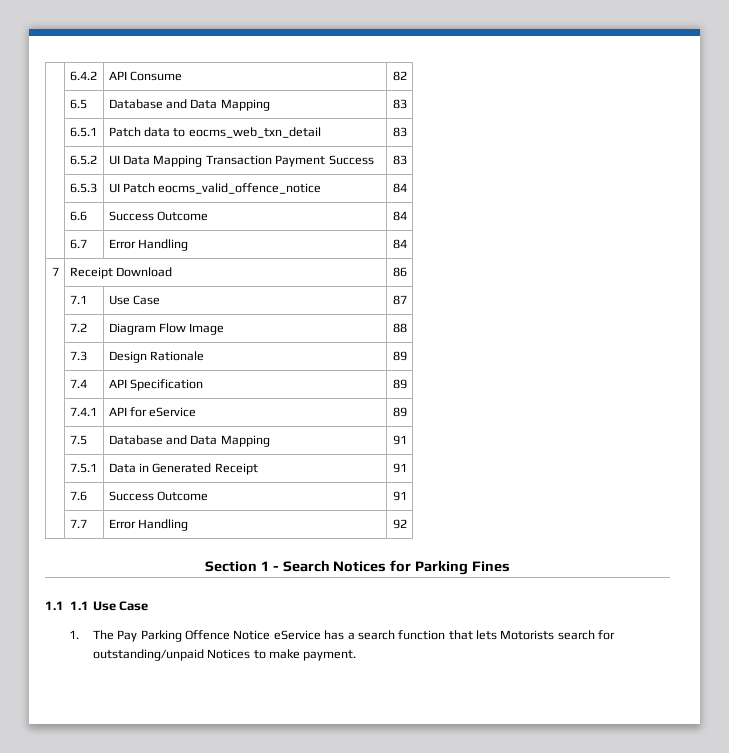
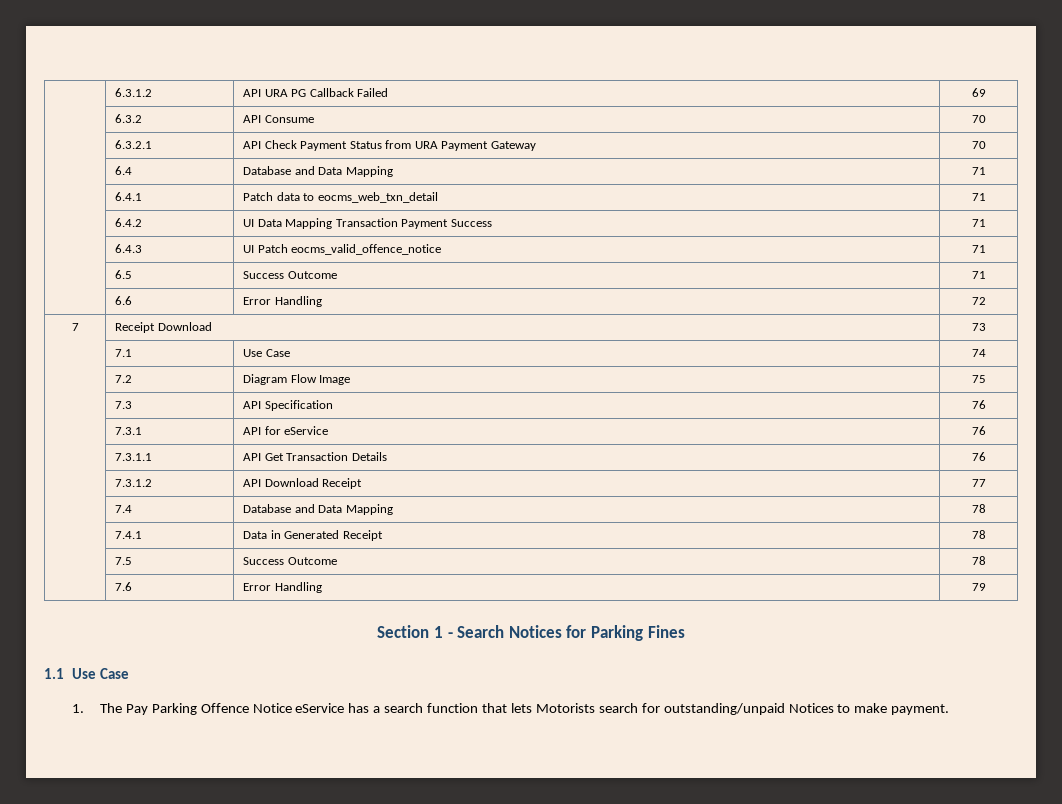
- | 6.4.2 | API Consume | 82
- | 6.5 | Database and Data Mapping | 83
- | 6.5.1 | Patch data to eocms_web_txn_detail | 83
- | 6.5.2 | UI Data Mapping Transaction Payment Success | 83
- | 6.5.3 | UI Patch eocms_valid_offence_notice | 84
- | 6.6 | Success Outcome | 84
- | 6.7 | Error Handling | 84
+ | 6.3.1.2 | API URA PG Callback Failed | 69
+ | 6.3.2 | API Consume | 70
+ | 6.3.2.1 | API Check Payment Status from URA Payment Gateway | 70
+ | 6.4 | Database and Data Mapping | 71
+ | 6.4.1 | Patch data to eocms_web_txn_detail | 71
+ | 6.4.2 | UI Data Mapping Transaction Payment Success | 71
+ | 6.4.3 | UI Patch eocms_valid_offence_notice | 71
+ | 6.5 | Success Outcome | 71
+ | 6.6 | Error Handling | 72
- 7 | Receipt Download | 86
+ 7 | Receipt Download | 73
- | 7.1 | Use Case | 87
+ | 7.1 | Use Case | 74
- | 7.2 | Diagram Flow Image | 88
+ | 7.2 | Diagram Flow Image | 75
- | 7.3 | Design Rationale | 89
- | 7.4 | API Specification | 89
- | 7.4.1 | API for eService | 89
- | 7.5 | Database and Data Mapping | 91
- | 7.5.1 | Data in Generated Receipt | 91
- | 7.6 | Success Outcome | 91
- | 7.7 | Error Handling | 92
+ | 7.3 | API Specification | 76
+ | 7.3.1 | API for eService | 76
+ | 7.3.1.1 | API Get Transaction Details | 76
+ | 7.3.1.2 | API Download Receipt | 77
+ | 7.4 | Database and Data Mapping | 78
+ | 7.4.1 | Data in Generated Receipt | 78
+ | 7.5 | Success Outcome | 78
+ | 7.6 | Error Handling | 79
- 1.1 1.1 Use Case
+ 1.1 Use Case

